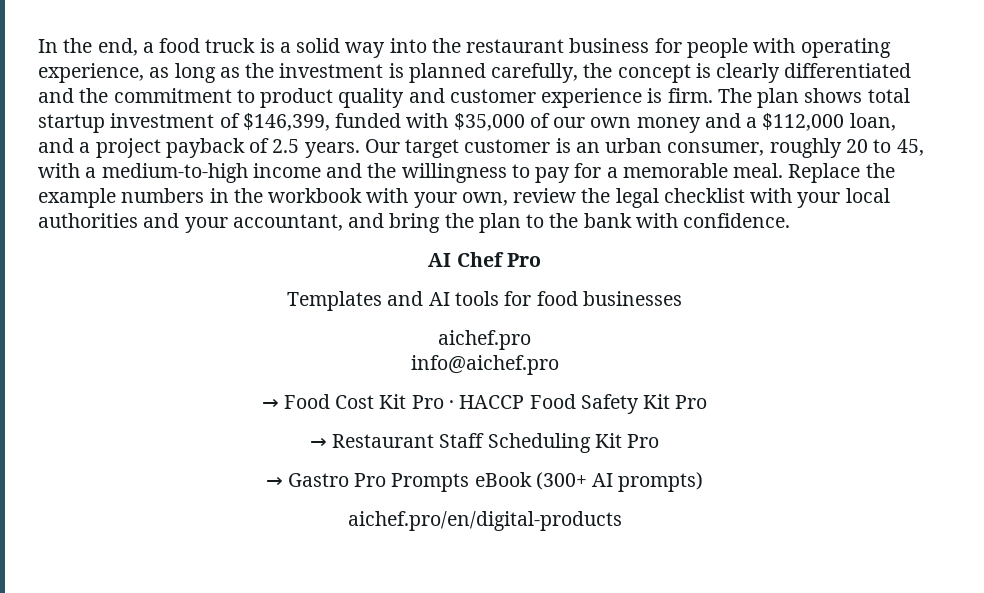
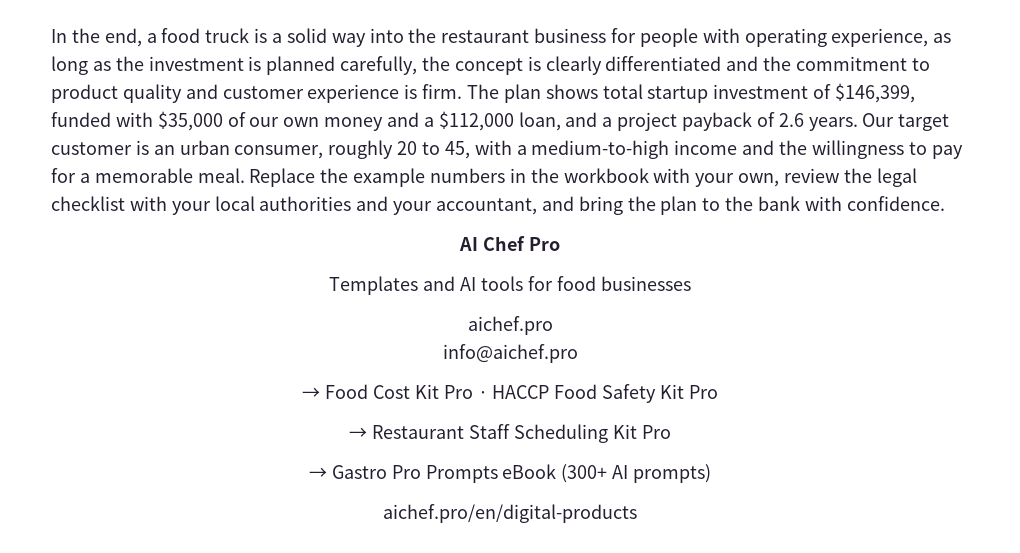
- The plan shows total startup investment of $146,399, funded with $35,000 of our own money and a $112,000 loan, and a project payback of 2.5 years.
+ The plan shows total startup investment of $146,399, funded with $35,000 of our own money and a $112,000 loan, and a project payback of 2.6 years.

